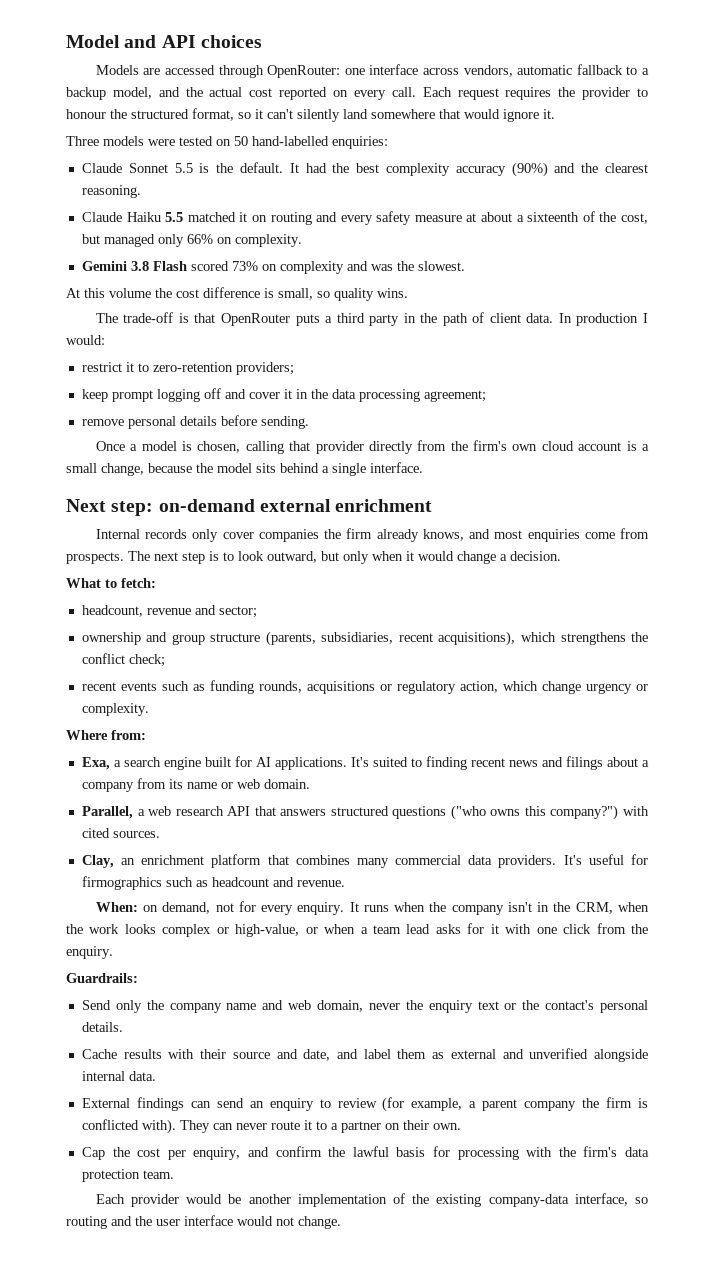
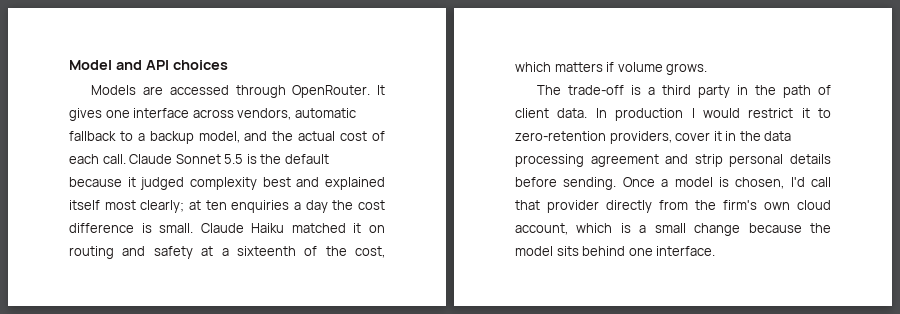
- Models are accessed through OpenRouter: one interface across vendors, automatic fallback to a backup model, and the actual cost reported on every call. Each request requires the provider to honour the structured format, so it can't silently land somewhere that would ignore it.
- Three models were tested on 50 hand-labelled enquiries:
- Claude Sonnet 5.5 is the default. It had the best complexity accuracy (90%) and the clearest reasoning.
- Claude Haiku 5.5 matched it on routing and every safety measure at about a sixteenth of the cost, but managed only 66% on complexity.
- Gemini 3.8 Flash scored 73% on complexity and was the slowest.
- At this volume the cost difference is small, so quality wins.
+ Models are accessed through OpenRouter. It gives one interface across vendors, automatic fallback to a backup model, and the actual cost of each call. Claude Sonnet 5.5 is the default because it judged complexity best and explained itself most clearly; at ten enquiries a day the cost difference is small. Claude Haiku matched it on routing and safety at a sixteenth of the cost, which matters if volume grows.
- The trade-off is that OpenRouter puts a third party in the path of client data.
+ The trade-off is a third party in the path of client data.
- In production I would:
- restrict it to zero-retention providers;
- keep prompt logging off and cover it in the data processing agreement;
- remove personal details before sending.
- Once a model is chosen, calling that provider directly from the firm's own cloud account is a small change, because the model sits behind a single interface.
+ In production I would restrict it to zero-retention providers, cover it in the data processing agreement and strip personal details before sending. Once a model is chosen, I'd call that provider directly from the firm's own cloud account, which is a small change because the model sits behind one interface.
- Next step: on-demand external enrichment
- Internal records only cover companies the firm already knows, and most enquiries come from prospects. The next step is to look outward, but only when it would change a decision.
- What to fetch:
- headcount, revenue and sector;
- ownership and group structure (parents, subsidiaries, recent acquisitions), which strengthens the conflict check;
- recent events such as funding rounds, acquisitions or regulatory action, which change urgency or complexity.
- Where from:
- Exa, a search engine built for AI applications. It's suited to finding recent news and filings about a company from its name or web domain.
- Parallel, a web research API that answers structured questions ("who owns this company?") with cited sources.
- Clay, an enrichment platform that combines many commercial data providers. It's useful for firmographics such as headcount and revenue.
- When: on demand, not for every enquiry. It runs when the company isn't in the CRM, when the work looks complex or high-value, or when a team lead asks for it with one click from the enquiry.
- Guardrails:
- Send only the company name and web domain, never the enquiry text or the contact's personal details.
- Cache results with their source and date, and label them as external and unverified alongside internal data.
- External findings can send an enquiry to review (for example, a parent company the firm is conflicted with). They can never route it to a partner on their own.
- Cap the cost per enquiry, and confirm the lawful basis for processing with the firm's data protection team.
- Each provider would be another implementation of the existing company-data interface, so routing and the user interface would not change.

